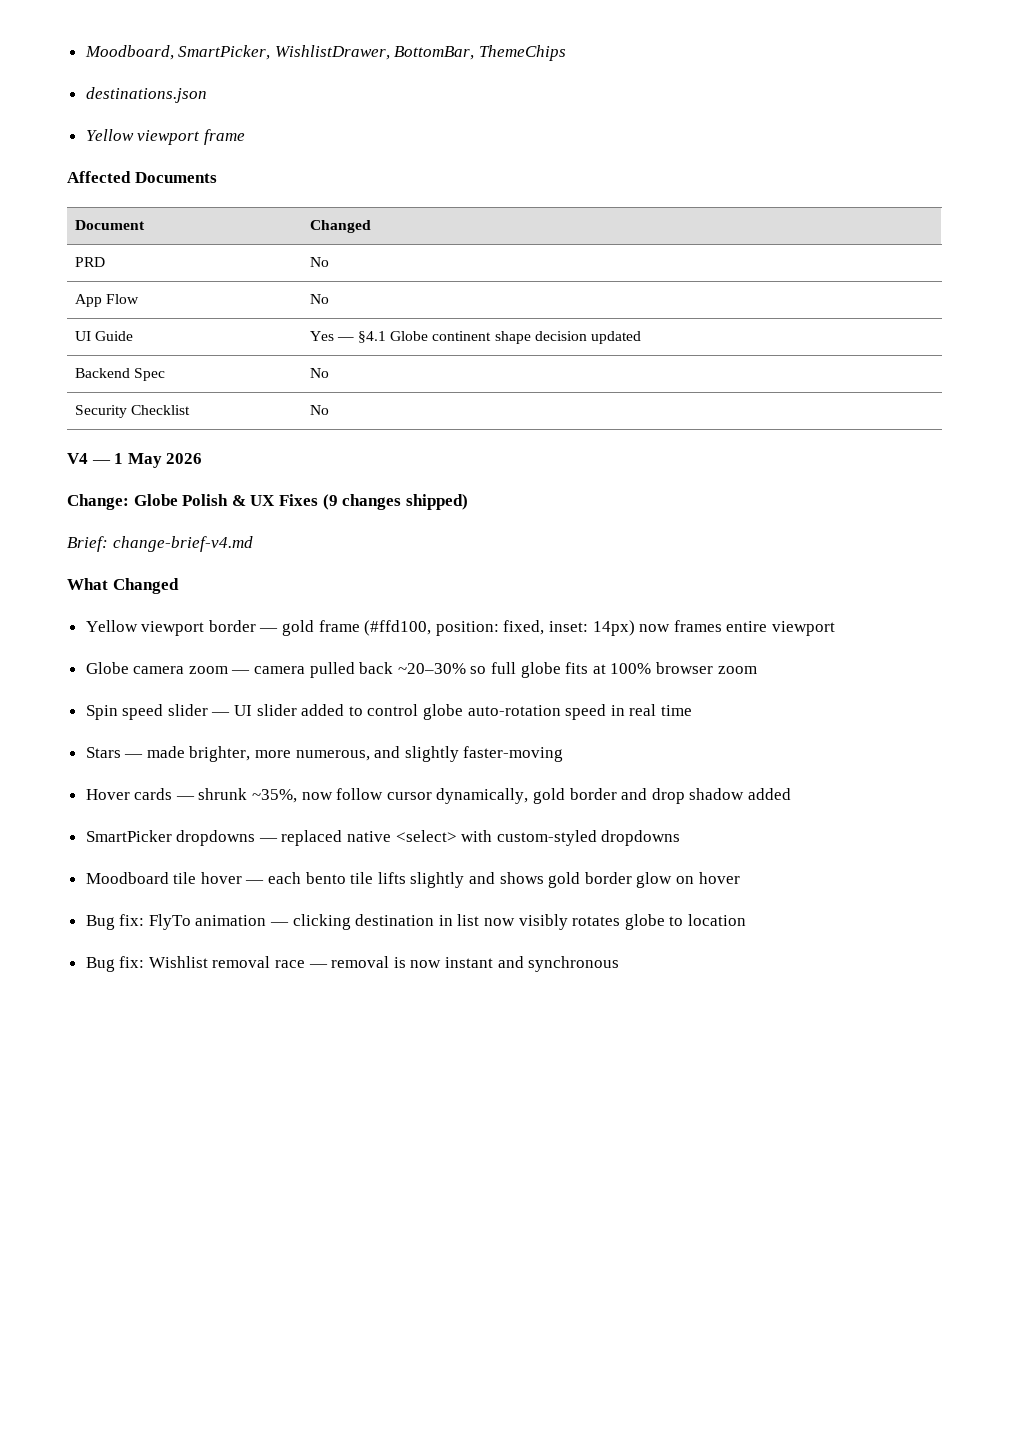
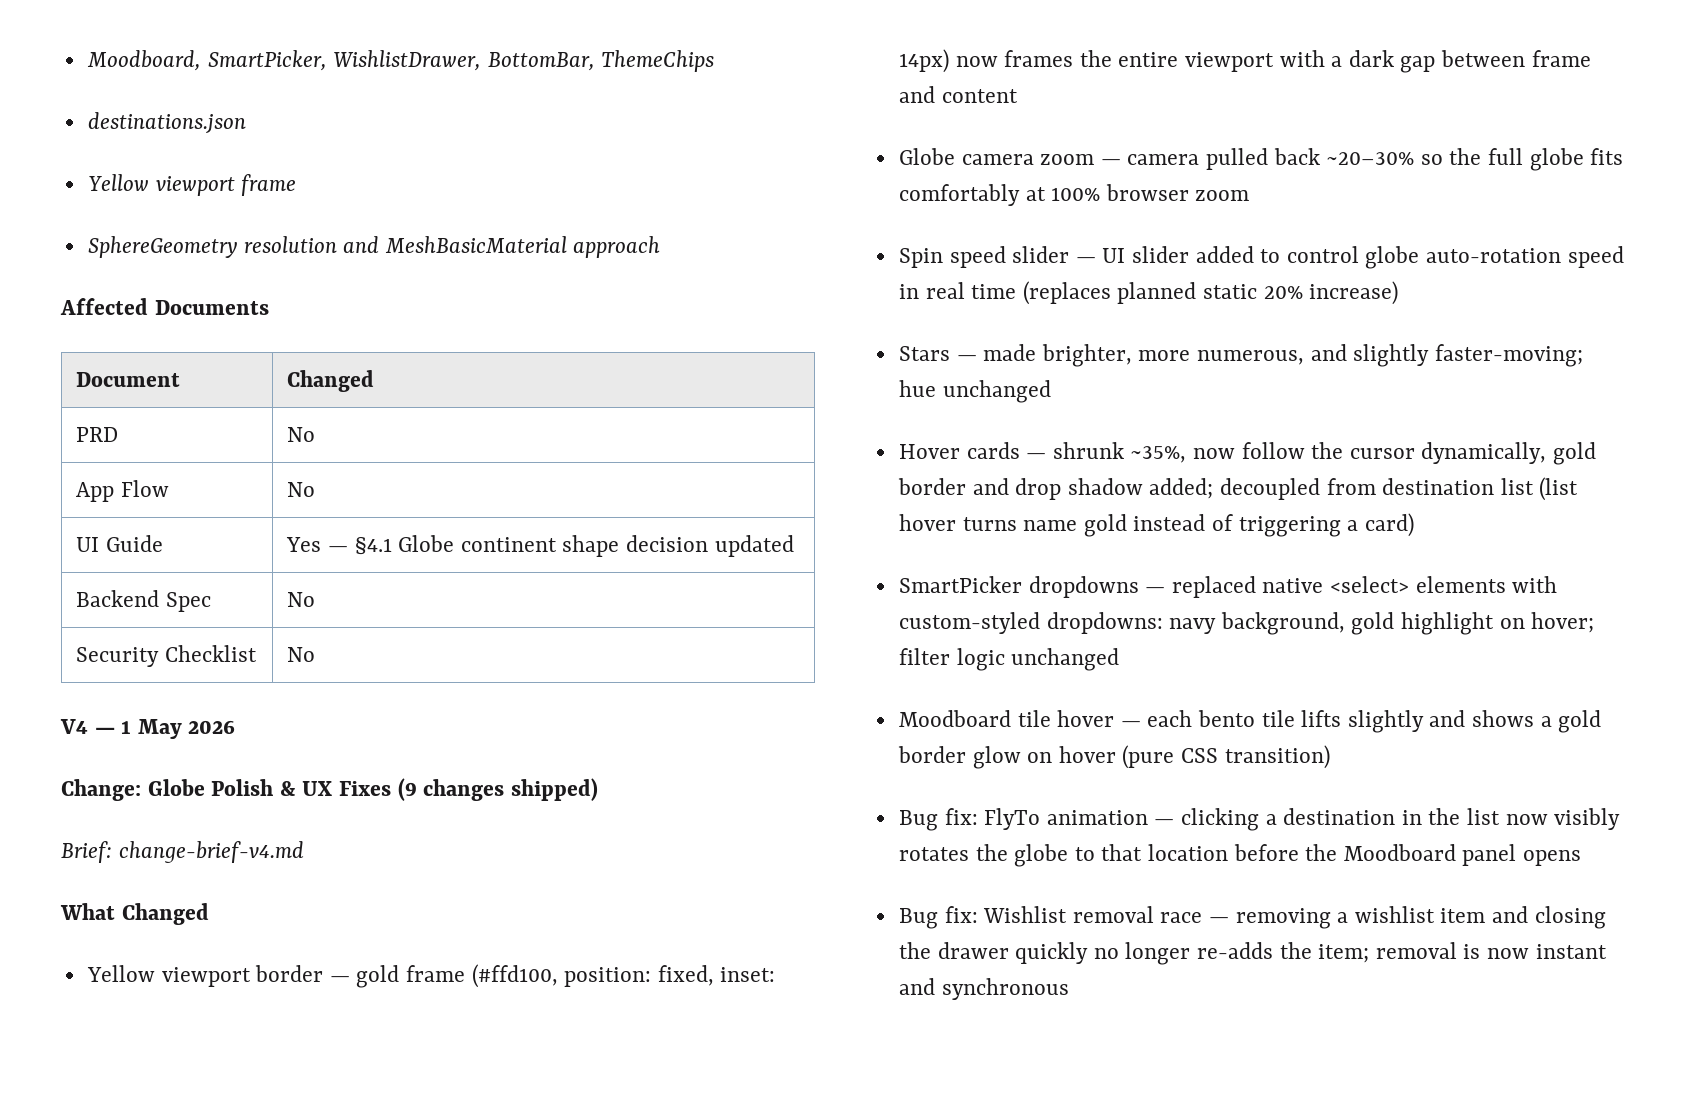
+ SphereGeometry resolution and MeshBasicMaterial approach
- Yellow viewport border — gold frame (#ffd100, position: fixed, inset: 14px) now frames entire viewport
+ Yellow viewport border — gold frame (#ffd100, position: fixed, inset: 14px) now frames the entire viewport with a dark gap between frame and content
- Globe camera zoom — camera pulled back ~20–30% so full globe fits at 100% browser zoom
+ Globe camera zoom — camera pulled back ~20–30% so the full globe fits comfortably at 100% browser zoom
- Spin speed slider — UI slider added to control globe auto-rotation speed in real time
+ Spin speed slider — UI slider added to control globe auto-rotation speed in real time (replaces planned static 20% increase)
- Stars — made brighter, more numerous, and slightly faster-moving
+ Stars — made brighter, more numerous, and slightly faster-moving; hue unchanged
- Hover cards — shrunk ~35%, now follow cursor dynamically, gold border and drop shadow added
+ Hover cards — shrunk ~35%, now follow the cursor dynamically, gold border and drop shadow added; decoupled from destination list (list hover turns name gold instead of triggering a card)
- SmartPicker dropdowns — replaced native <select> with custom-styled dropdowns
+ SmartPicker dropdowns — replaced native <select> elements with custom-styled dropdowns: navy background, gold highlight on hover; filter logic unchanged
- Moodboard tile hover — each bento tile lifts slightly and shows gold border glow on hover
+ Moodboard tile hover — each bento tile lifts slightly and shows a gold border glow on hover (pure CSS transition)
- Bug fix: FlyTo animation — clicking destination in list now visibly rotates globe to location
+ Bug fix: FlyTo animation — clicking a destination in the list now visibly rotates the globe to that location before the Moodboard panel opens
- Bug fix: Wishlist removal race — removal is now instant and synchronous
+ Bug fix: Wishlist removal race — removing a wishlist item and closing the drawer quickly no longer re-adds the item; removal is now instant and synchronous

